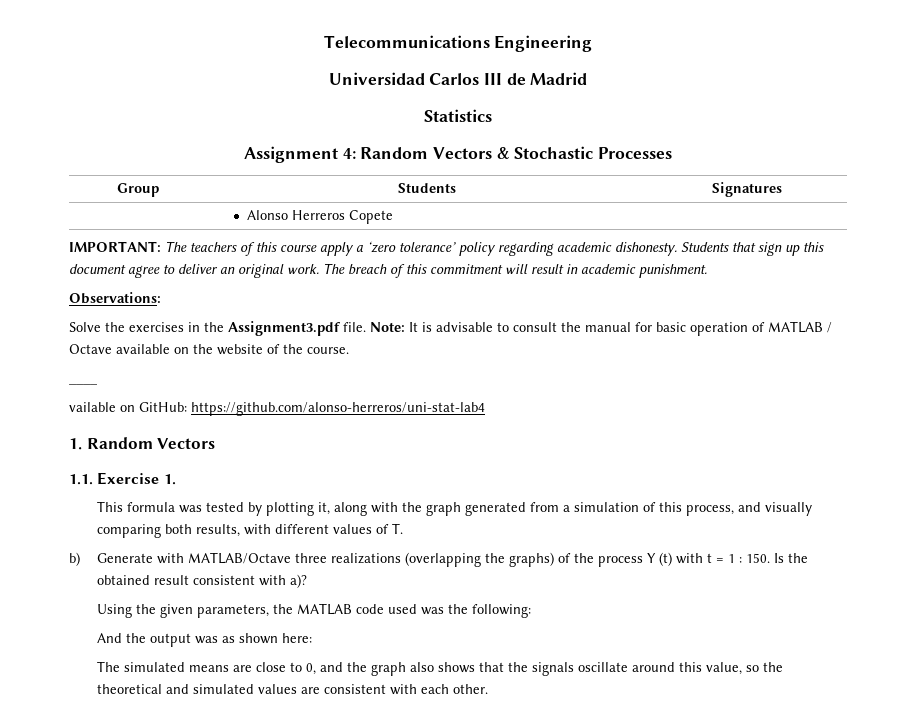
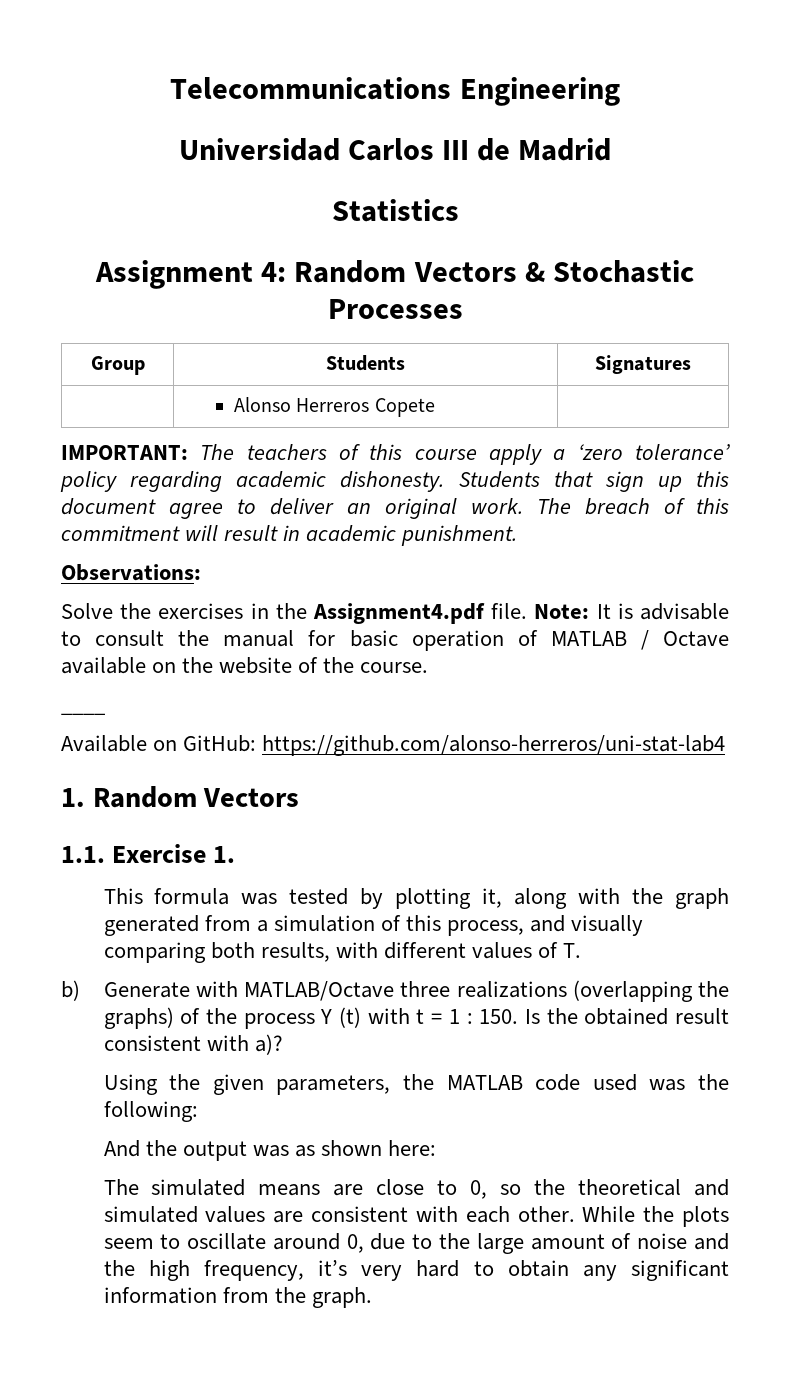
- Solve the exercises in the Assignment3.pdf file.
+ Solve the exercises in the Assignment4.pdf file.
- vailable on GitHub: https://github.com/alonso-herreros/uni-stat-lab4
+ Available on GitHub: https://github.com/alonso-herreros/uni-stat-lab4
- The simulated means are close to 0, and the graph also shows that the signals oscillate around this value, so the theoretical and simulated values are consistent with each other.
+ The simulated means are close to 0, so the theoretical and simulated values are consistent with each other.
+ While the plots seem to oscillate around 0, due to the large amount of noise and the high frequency, it’s very hard to obtain any significant information from the graph.

